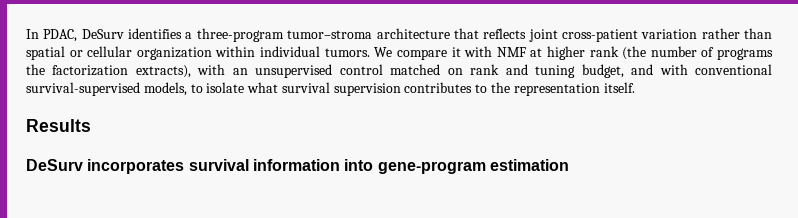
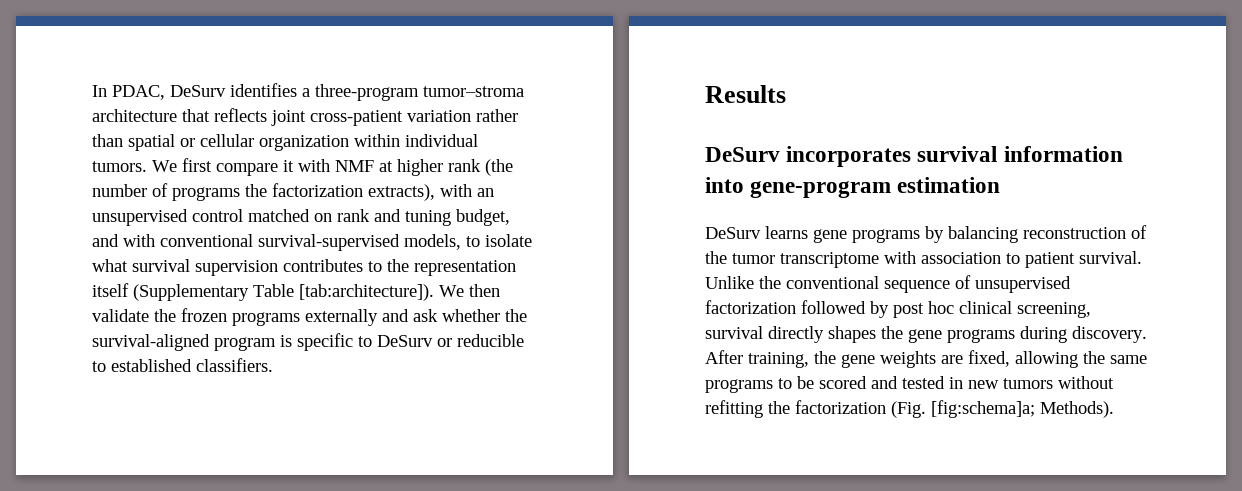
- We compare it with NMF at higher rank (the number of programs the factorization extracts), with an unsupervised control matched on rank and tuning budget, and with conventional survival-supervised models, to isolate what survival supervision contributes to the representation itself.
+ We first compare it with NMF at higher rank (the number of programs the factorization extracts), with an unsupervised control matched on rank and tuning budget, and with conventional survival-supervised models, to isolate what survival supervision contributes to the representation itself (Supplementary Table [tab:architecture]). We then validate the frozen programs externally and ask whether the survival-aligned program is specific to DeSurv or reducible to established classifiers.
+ DeSurv learns gene programs by balancing reconstruction of the tumor transcriptome with association to patient survival. Unlike the conventional sequence of unsupervised factorization followed by post hoc clinical screening, survival directly shapes the gene programs during discovery. After training, the gene weights are fixed, allowing the same programs to be scored and tested in new tumors without refitting the factorization (Fig. [fig:schema]a; Methods).

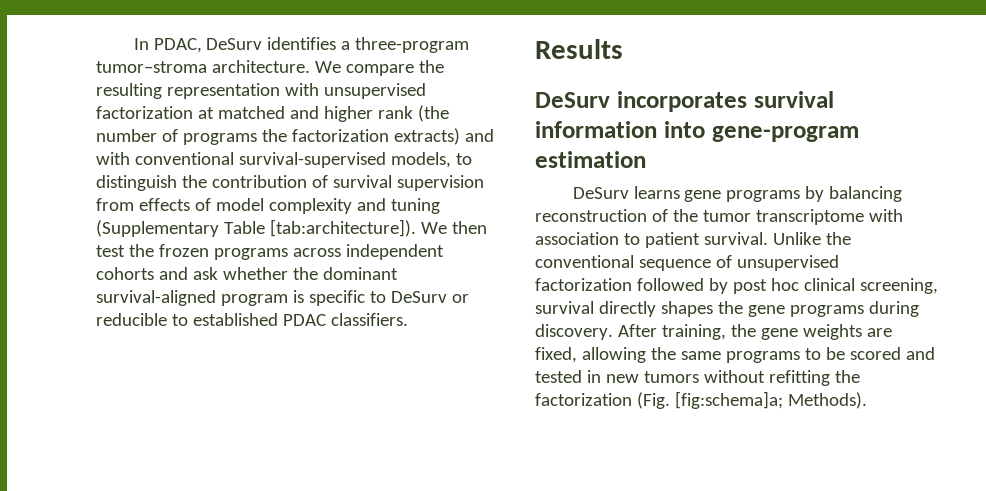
- In PDAC, DeSurv identifies a three-program tumor–stroma architecture that reflects joint cross-patient variation rather than spatial or cellular organization within individual tumors. We first compare it with NMF at higher rank (the number of programs the factorization extracts), with an unsupervised control matched on rank and tuning budget, and with conventional survival-supervised models, to isolate what survival supervision contributes to the representation itself (Supplementary Table [tab:architecture]).
+ In PDAC, DeSurv identifies a three-program tumor–stroma architecture. We compare the resulting representation with unsupervised factorization at matched and higher rank (the number of programs the factorization extracts) and with conventional survival-supervised models, to distinguish the contribution of survival supervision from effects of model complexity and tuning (Supplementary Table [tab:architecture]).
- We then validate the frozen programs externally and ask whether the survival-aligned program is specific to DeSurv or reducible to established classifiers.
+ We then test the frozen programs across independent cohorts and ask whether the dominant survival-aligned program is specific to DeSurv or reducible to established PDAC classifiers.

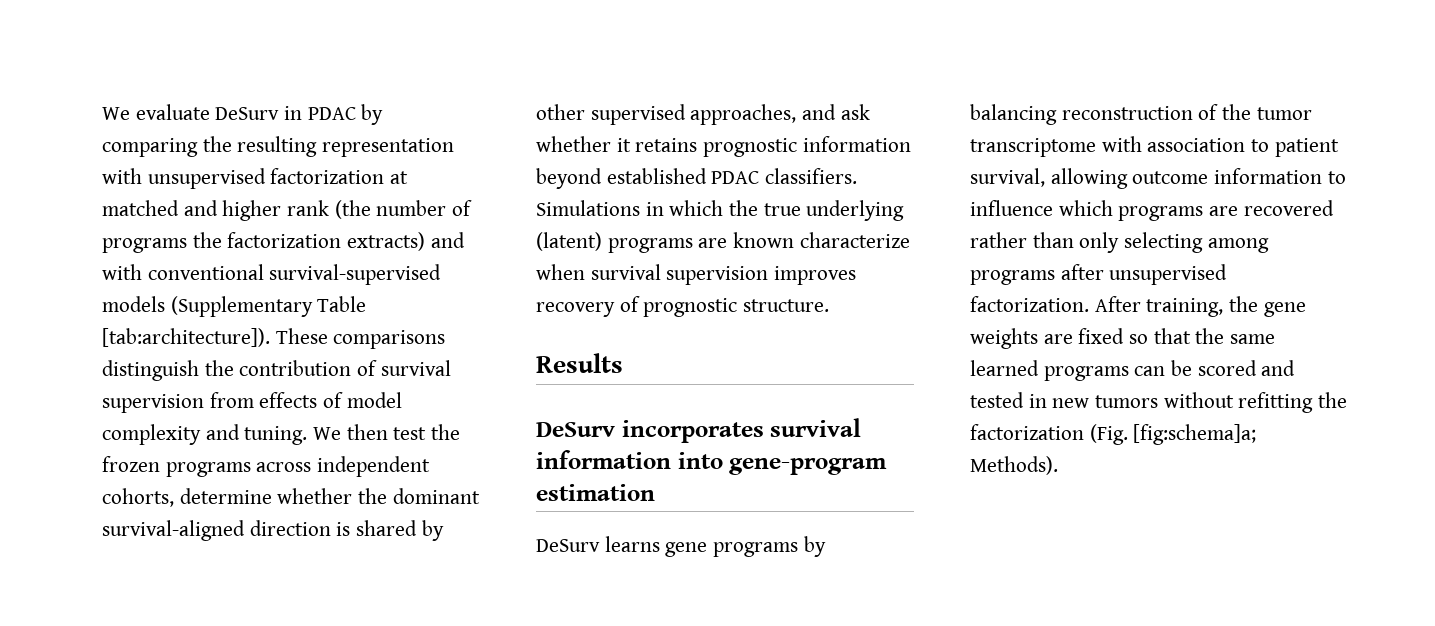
- In PDAC, DeSurv identifies a three-program tumor–stroma architecture. We compare the resulting representation with unsupervised factorization at matched and higher rank (the number of programs the factorization extracts) and with conventional survival-supervised models, to distinguish the contribution of survival supervision from effects of model complexity and tuning (Supplementary Table [tab:architecture]).
+ We evaluate DeSurv in PDAC by comparing the resulting representation with unsupervised factorization at matched and higher rank (the number of programs the factorization extracts) and with conventional survival-supervised models (Supplementary Table [tab:architecture]). These comparisons distinguish the contribution of survival supervision from effects of model complexity and tuning.
- We then test the frozen programs across independent cohorts and ask whether the dominant survival-aligned program is specific to DeSurv or reducible to established PDAC classifiers.
+ We then test the frozen programs across independent cohorts, determine whether the dominant survival-aligned direction is shared by other supervised approaches, and ask whether it retains prognostic information beyond established PDAC classifiers. Simulations in which the true underlying (latent) programs are known characterize when survival supervision improves recovery of prognostic structure.
- DeSurv learns gene programs by balancing reconstruction of the tumor transcriptome with association to patient survival. Unlike the conventional sequence of unsupervised factorization followed by post hoc clinical screening, survival directly shapes the gene programs during discovery.
+ DeSurv learns gene programs by balancing reconstruction of the tumor transcriptome with association to patient survival, allowing outcome information to influence which programs are recovered rather than only selecting among programs after unsupervised factorization.
- After training, the gene weights are fixed, allowing the same programs to be scored and tested in new tumors without refitting the factorization (Fig. [fig:schema]a; Methods).
+ After training, the gene weights are fixed so that the same learned programs can be scored and tested in new tumors without refitting the factorization (Fig. [fig:schema]a; Methods).

